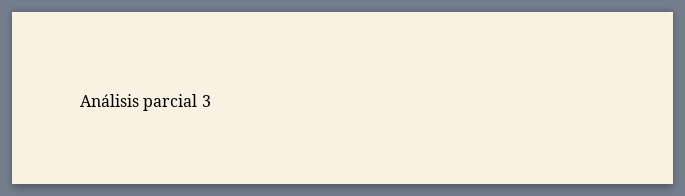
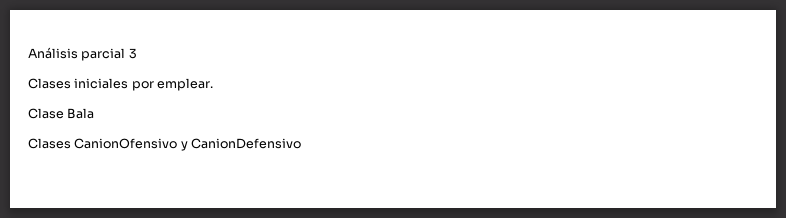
+ Clases iniciales por emplear.
+ Clase Bala
+ Clases CanionOfensivo y CanionDefensivo

